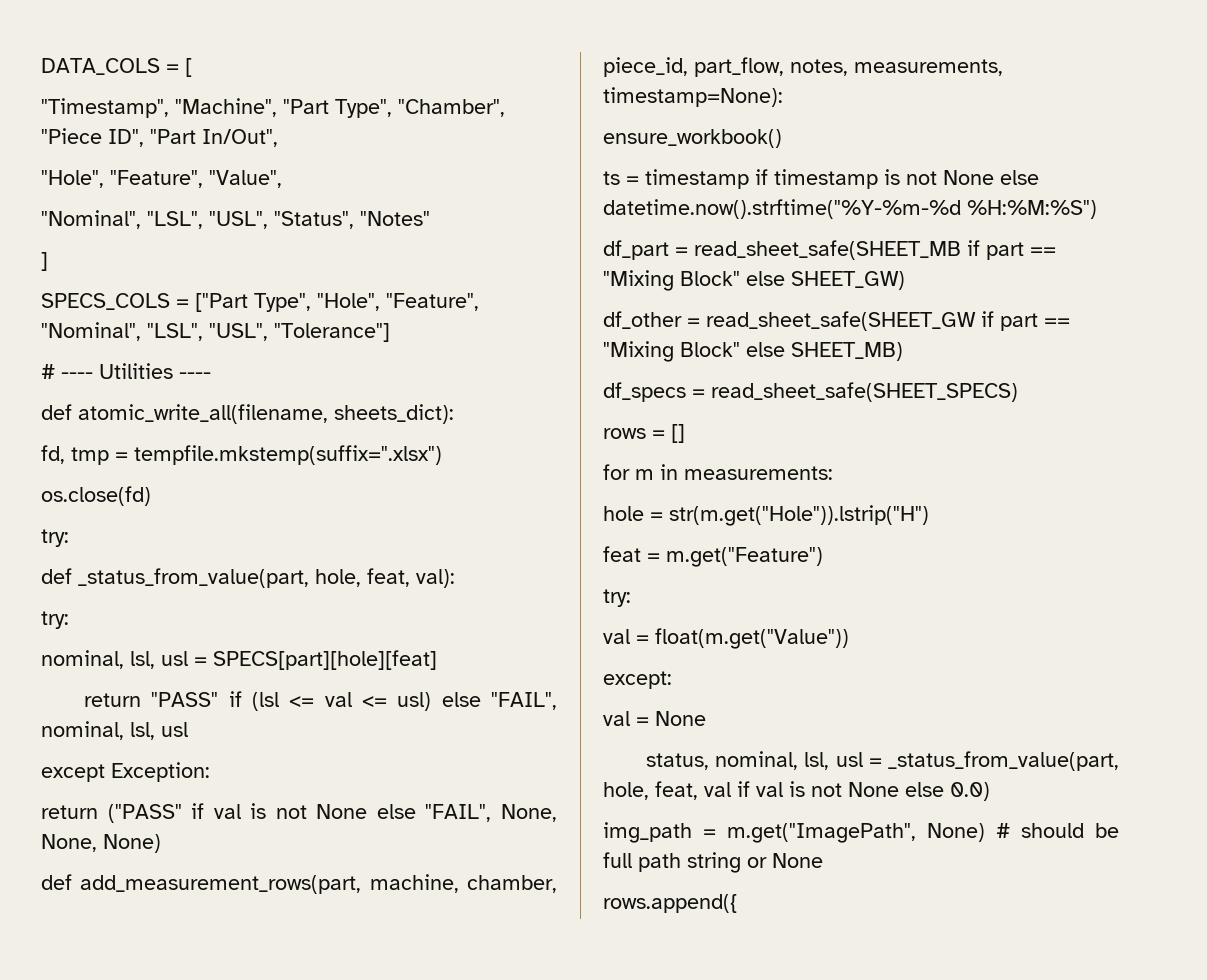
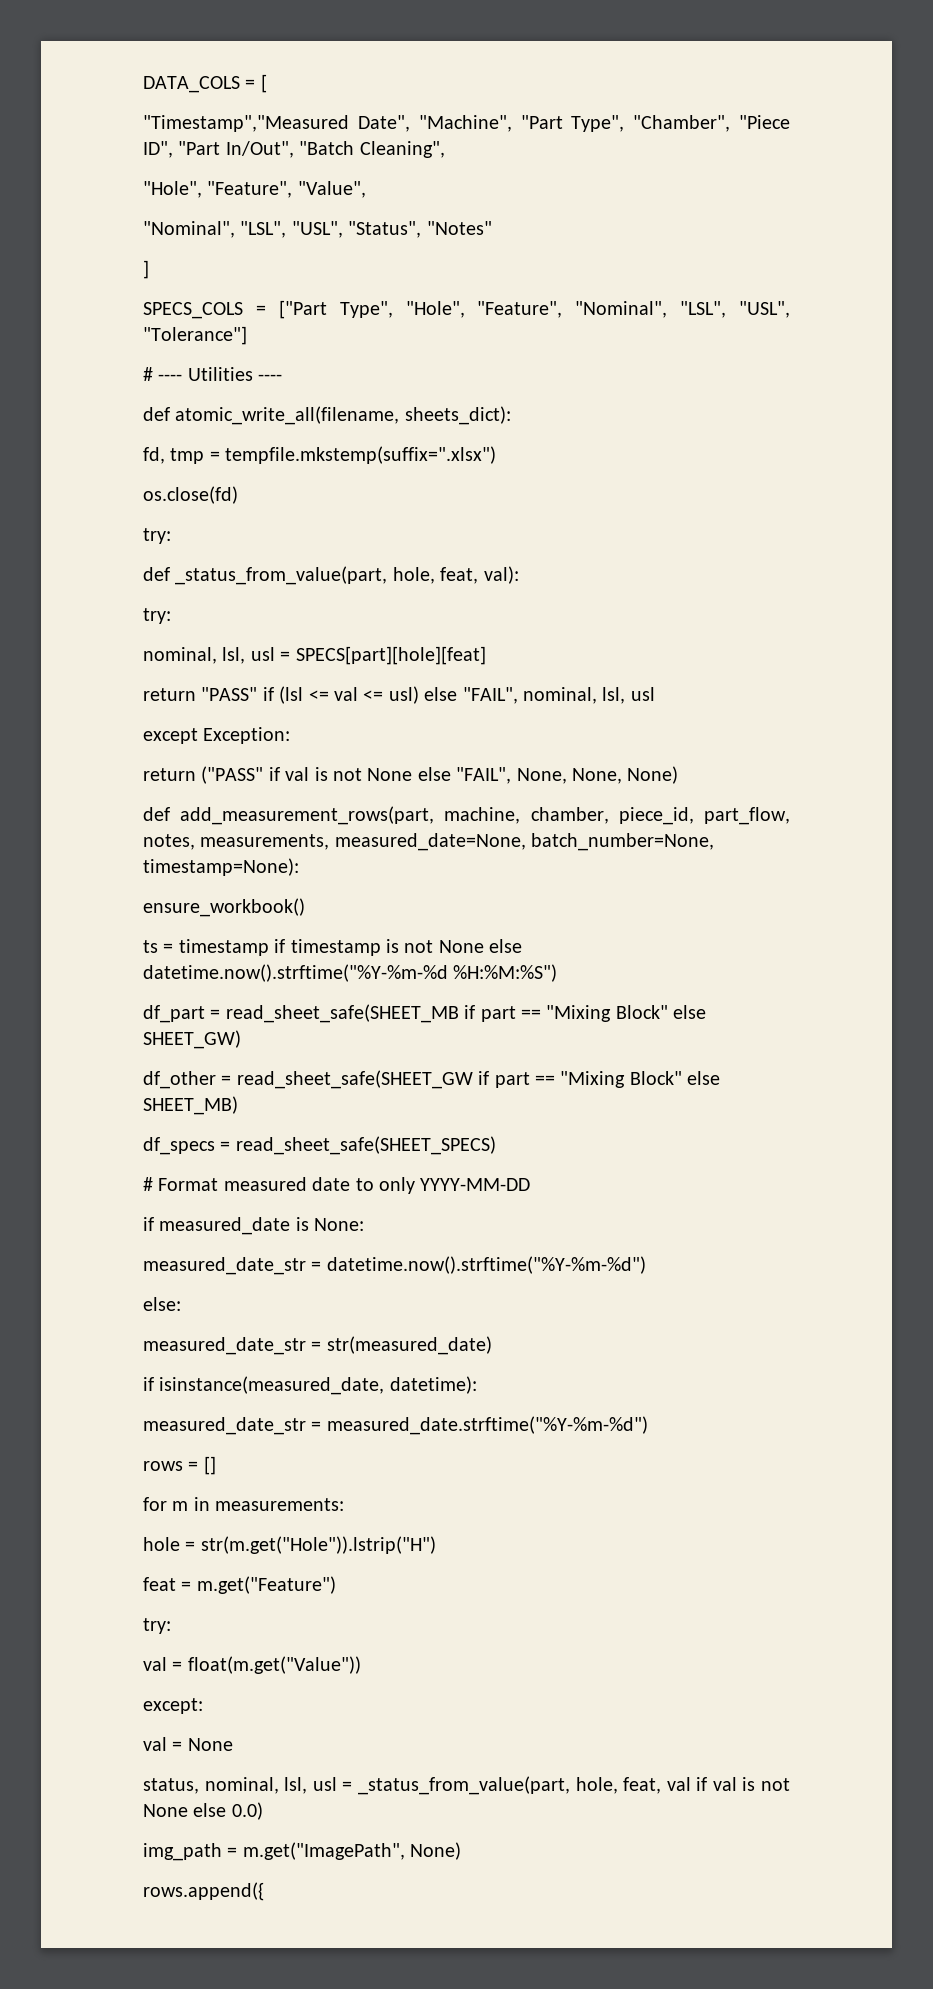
- "Timestamp", "Machine", "Part Type", "Chamber", "Piece ID", "Part In/Out",
+ "Timestamp","Measured Date", "Machine", "Part Type", "Chamber", "Piece ID", "Part In/Out", "Batch Cleaning",
- def add_measurement_rows(part, machine, chamber, piece_id, part_flow, notes, measurements, timestamp=None):
+ def add_measurement_rows(part, machine, chamber, piece_id, part_flow, notes, measurements, measured_date=None, batch_number=None, timestamp=None):
+ # Format measured date to only YYYY-MM-DD
+ if measured_date is None:
+ measured_date_str = datetime.now().strftime("%Y-%m-%d")
+ else:
+ measured_date_str = str(measured_date)
+ if isinstance(measured_date, datetime):
+ measured_date_str = measured_date.strftime("%Y-%m-%d")
- img_path = m.get("ImagePath", None) # should be full path string or None
+ img_path = m.get("ImagePath", None)

